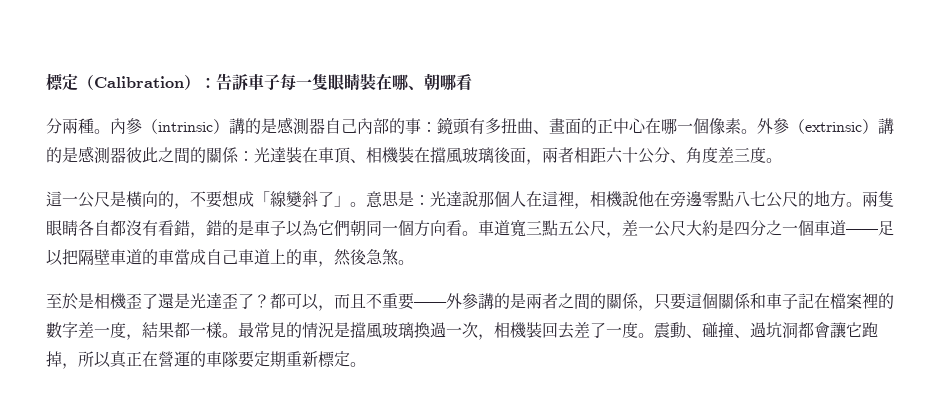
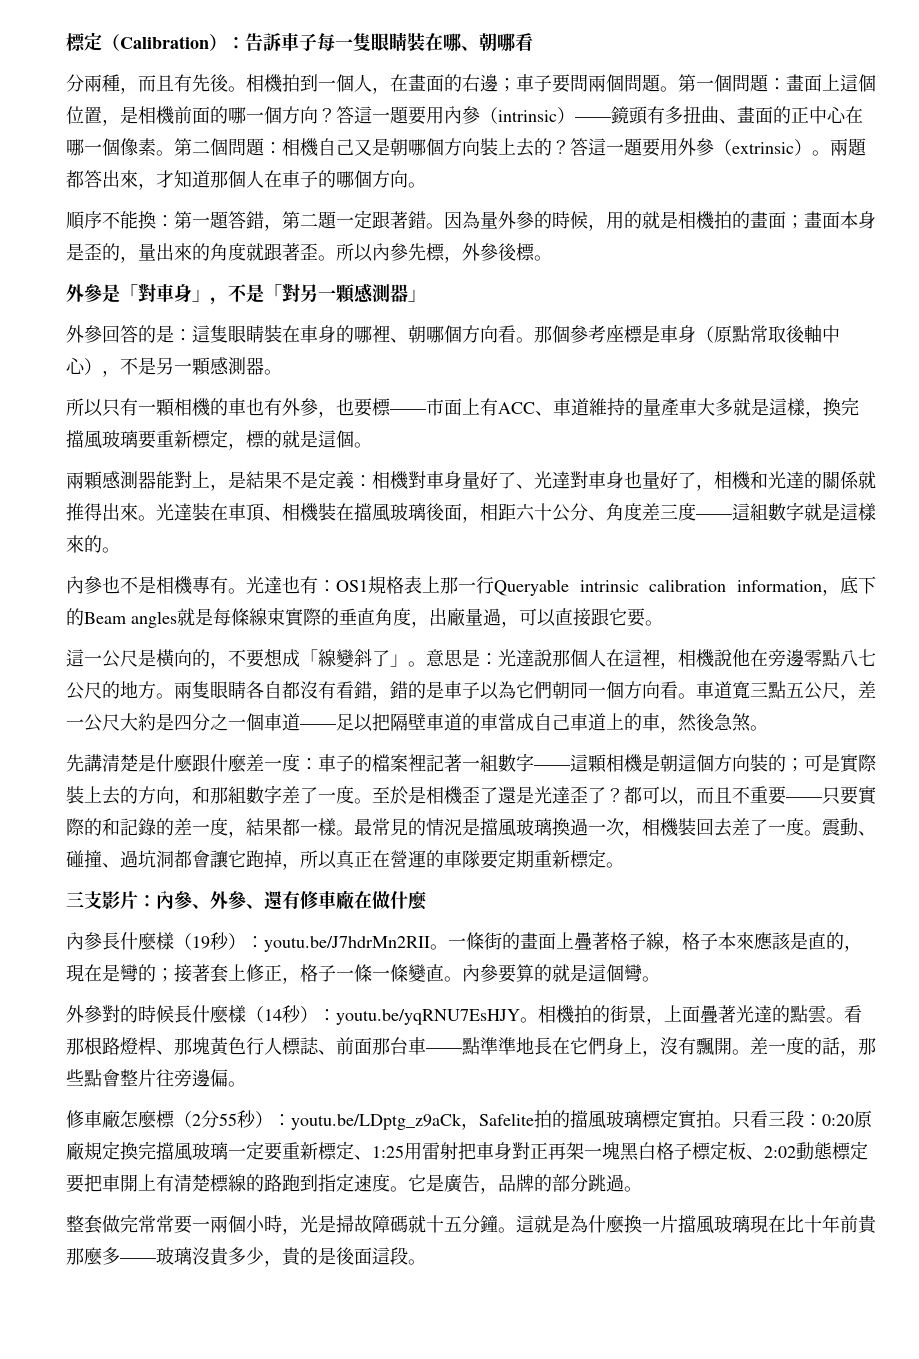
- 分兩種。內參（intrinsic）講的是感測器自己內部的事：鏡頭有多扭曲、畫面的正中心在哪一個像素。
+ 分兩種，而且有先後。相機拍到一個人，在畫面的右邊；車子要問兩個問題。第一個問題：畫面上這個位置，是相機前面的哪一個方向？答這一題要用內參（intrinsic）——鏡頭有多扭曲、畫面的正中心在哪一個像素。
- 外參（extrinsic）講的是感測器彼此之間的關係：光達裝在車頂、相機裝在擋風玻璃後面，兩者相距六十公分、角度差三度。
+ 第二個問題：相機自己又是朝哪個方向裝上去的？答這一題要用外參（extrinsic）。兩題都答出來，才知道那個人在車子的哪個方向。
+ 順序不能換：第一題答錯，第二題一定跟著錯。因為量外參的時候，用的就是相機拍的畫面；畫面本身是歪的，量出來的角度就跟著歪。所以內參先標，外參後標。
+ 外參是「對車身」，不是「對另一顆感測器」
+ 外參回答的是：這隻眼睛裝在車身的哪裡、朝哪個方向看。那個參考座標是車身（原點常取後軸中心），不是另一顆感測器。
+ 所以只有一顆相機的車也有外參，也要標——市面上有ACC、車道維持的量產車大多就是這樣，換完擋風玻璃要重新標定，標的就是這個。
+ 兩顆感測器能對上，是結果不是定義：相機對車身量好了、光達對車身也量好了，相機和光達的關係就推得出來。光達裝在車頂、相機裝在擋風玻璃後面，相距六十公分、角度差三度——這組數字就是這樣來的。
+ 內參也不是相機專有。光達也有：OS1規格表上那一行Queryable intrinsic calibration information，底下的Beam angles就是每條線束實際的垂直角度，出廠量過，可以直接跟它要。
+ 先講清楚是什麼跟什麼差一度：車子的檔案裡記著一組數字——這顆相機是朝這個方向裝的；可是實際裝上去的方向，和那組數字差了一度。
- 都可以，而且不重要——外參講的是兩者之間的關係，只要這個關係和車子記在檔案裡的數字差一度，結果都一樣。
+ 都可以，而且不重要——只要實際的和記錄的差一度，結果都一樣。
+ 三支影片：內參、外參、還有修車廠在做什麼
+ 內參長什麼樣（19秒）：youtu.be/J7hdrMn2RII。一條街的畫面上疊著格子線，格子本來應該是直的，現在是彎的；接著套上修正，格子一條一條變直。內參要算的就是這個彎。
+ 外參對的時候長什麼樣（14秒）：youtu.be/yqRNU7EsHJY。相機拍的街景，上面疊著光達的點雲。看那根路燈桿、那塊黃色行人標誌、前面那台車——點準準地長在它們身上，沒有飄開。差一度的話，那些點會整片往旁邊偏。
+ 修車廠怎麼標（2分55秒）：youtu.be/LDptg_z9aCk，Safelite拍的擋風玻璃標定實拍。只看三段：0:20原廠規定換完擋風玻璃一定要重新標定、1:25用雷射把車身對正再架一塊黑白格子標定板、2:02動態標定要把車開上有清楚標線的路跑到指定速度。它是廣告，品牌的部分跳過。
+ 整套做完常常要一兩個小時，光是掃故障碼就十五分鐘。這就是為什麼換一片擋風玻璃現在比十年前貴那麼多——玻璃沒貴多少，貴的是後面這段。

